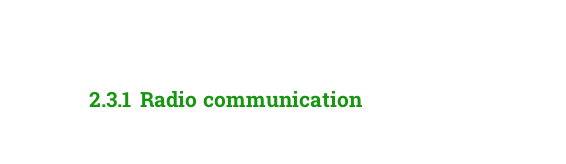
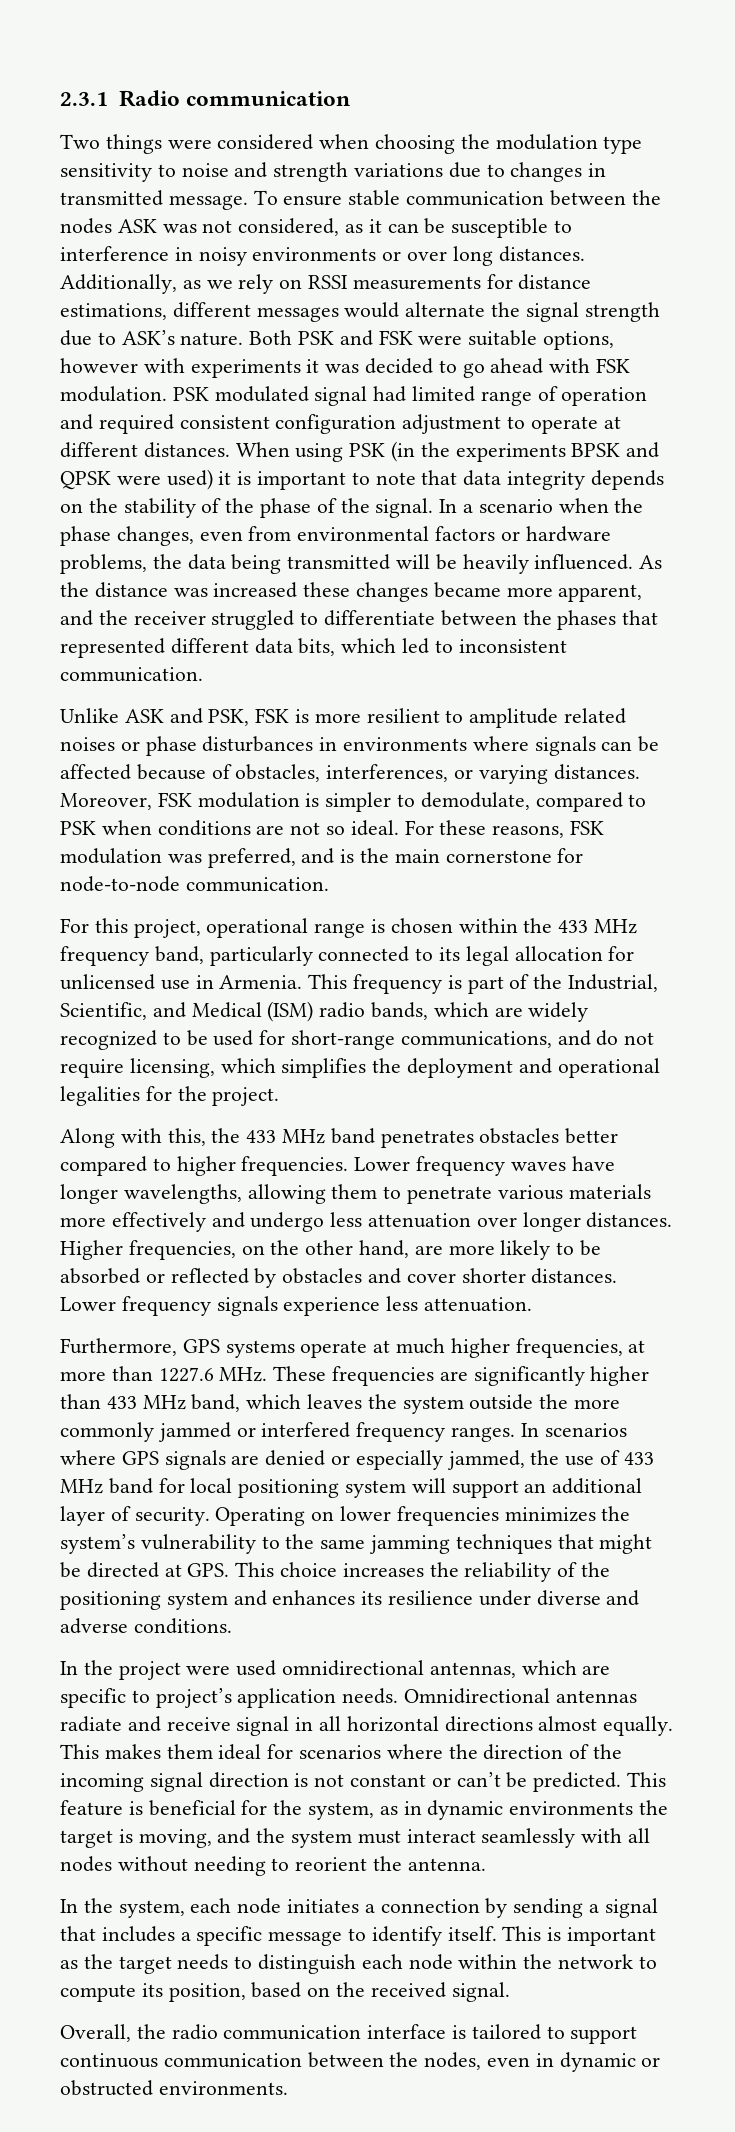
+ Two things were considered when choosing the modulation type sensitivity to noise and strength variations due to changes in transmitted message. To ensure stable communication between the nodes ASK was not considered, as it can be susceptible to interference in noisy environments or over long distances. Additionally, as we rely on RSSI measurements for distance estimations, different messages would alternate the signal strength due to ASK’s nature. Both PSK and FSK were suitable options, however with experiments it was decided to go ahead with FSK modulation. PSK modulated signal had limited range of operation and required consistent configuration adjustment to operate at different distances. When using PSK (in the experiments BPSK and QPSK were used) it is important to note that data integrity depends on the stability of the phase of the signal. In a scenario when the phase changes, even from environmental factors or hardware problems, the data being transmitted will be heavily influenced. As the distance was increased these changes became more apparent, and the receiver struggled to differentiate between the phases that represented different data bits, which led to inconsistent communication.
+ Unlike ASK and PSK, FSK is more resilient to amplitude related noises or phase disturbances in environments where signals can be affected because of obstacles, interferences, or varying distances. Moreover, FSK modulation is simpler to demodulate, compared to PSK when conditions are not so ideal. For these reasons, FSK modulation was preferred, and is the main cornerstone for node-to-node communication.
+ For this project, operational range is chosen within the 433 MHz frequency band, particularly connected to its legal allocation for unlicensed use in Armenia. This frequency is part of the Industrial, Scientific, and Medical (ISM) radio bands, which are widely recognized to be used for short-range communications, and do not require licensing, which simplifies the deployment and operational legalities for the project.
+ Along with this, the 433 MHz band penetrates obstacles better compared to higher frequencies. Lower frequency waves have longer wavelengths, allowing them to penetrate various materials more effectively and undergo less attenuation over longer distances. Higher frequencies, on the other hand, are more likely to be absorbed or reflected by obstacles and cover shorter distances. Lower frequency signals experience less attenuation.
+ Furthermore, GPS systems operate at much higher frequencies, at more than 1227.6 MHz. These frequencies are significantly higher than 433 MHz band, which leaves the system outside the more commonly jammed or interfered frequency ranges. In scenarios where GPS signals are denied or especially jammed, the use of 433 MHz band for local positioning system will support an additional layer of security. Operating on lower frequencies minimizes the system’s vulnerability to the same jamming techniques that might be directed at GPS. This choice increases the reliability of the positioning system and enhances its resilience under diverse and adverse conditions.
+ In the project were used omnidirectional antennas, which are specific to project’s application needs. Omnidirectional antennas radiate and receive signal in all horizontal directions almost equally. This makes them ideal for scenarios where the direction of the incoming signal direction is not constant or can’t be predicted. This feature is beneficial for the system, as in dynamic environments the target is moving, and the system must interact seamlessly with all nodes without needing to reorient the antenna.
+ In the system, each node initiates a connection by sending a signal that includes a specific message to identify itself. This is important as the target needs to distinguish each node within the network to compute its position, based on the received signal.
+ Overall, the radio communication interface is tailored to support continuous communication between the nodes, even in dynamic or obstructed environments.

